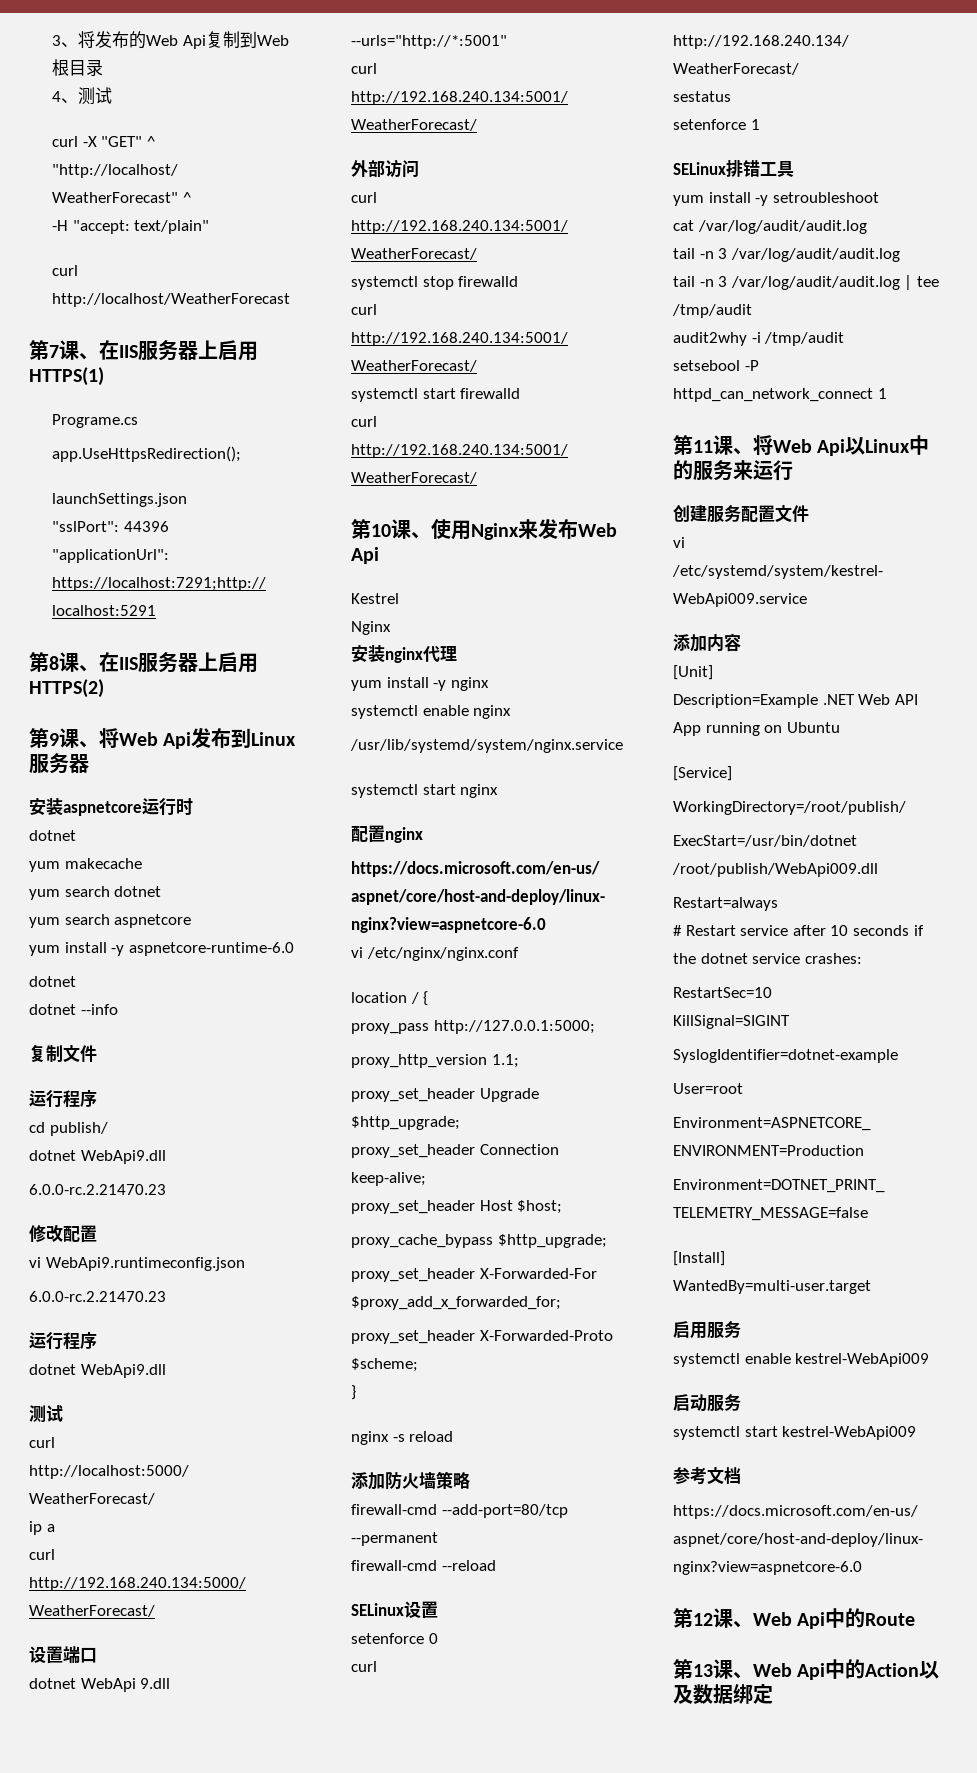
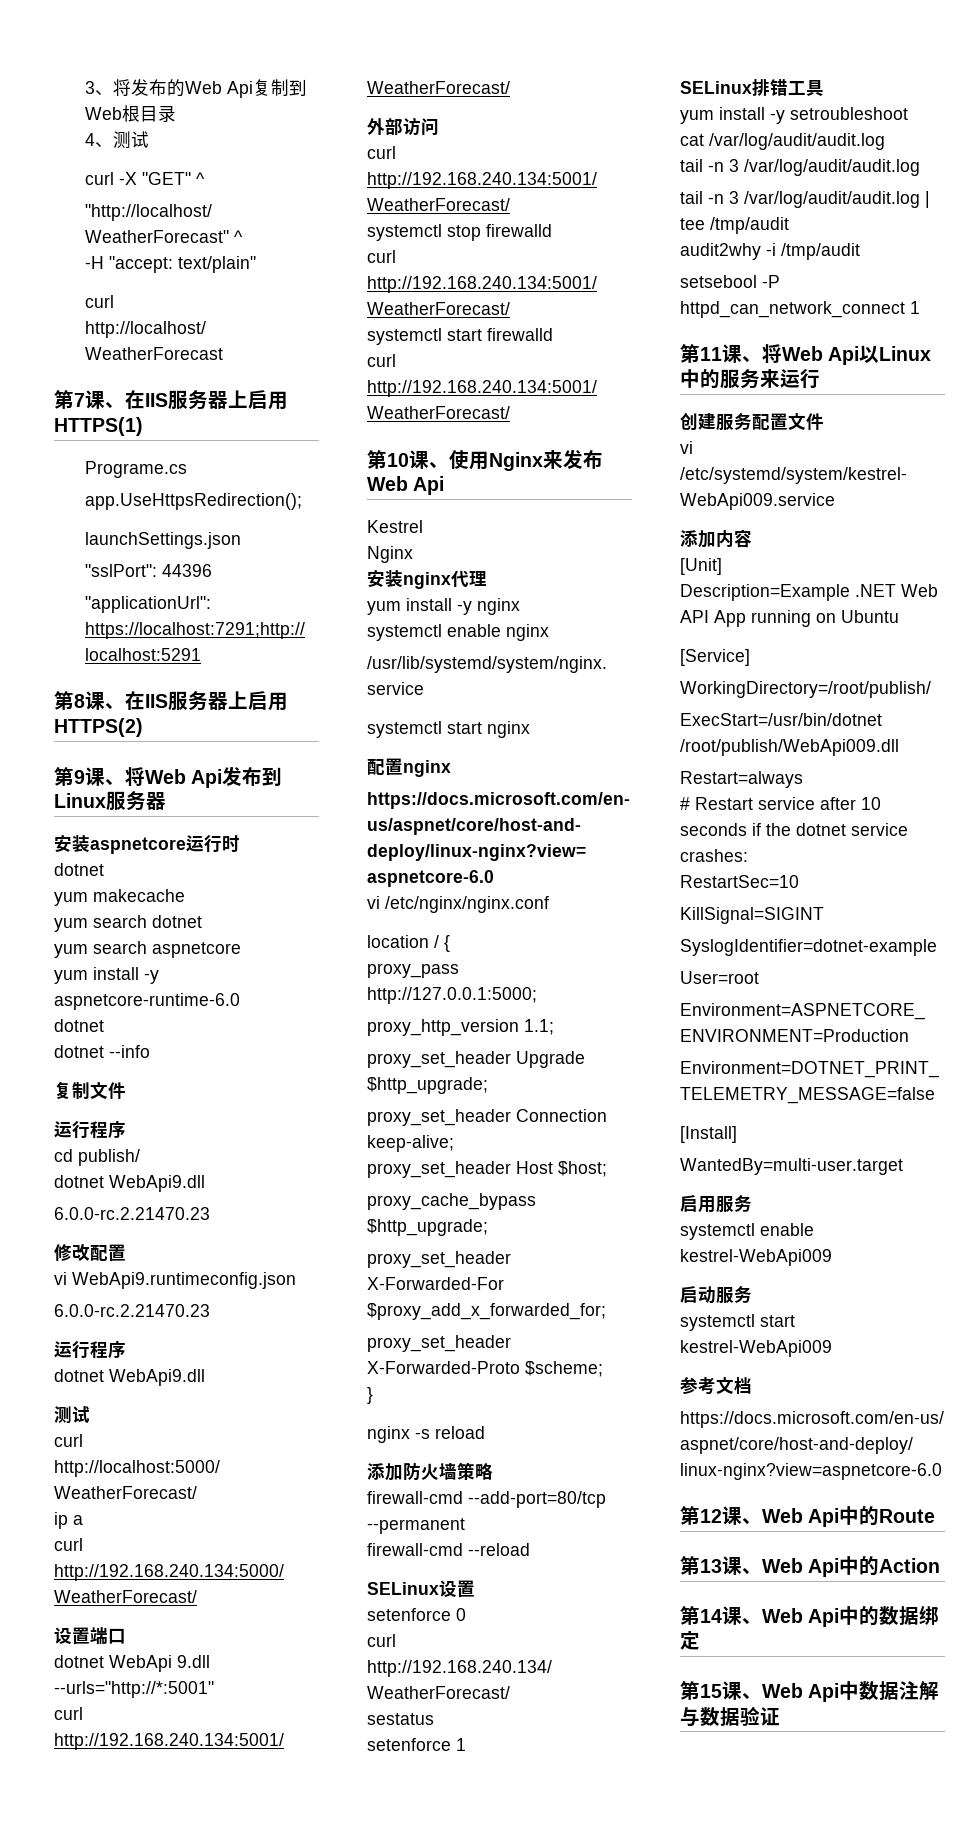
- 第13课、Web Api中的Action以及数据绑定
+ 第13课、Web Api中的Action
+ 第14课、Web Api中的数据绑定
+ 第15课、Web Api中数据注解与数据验证

